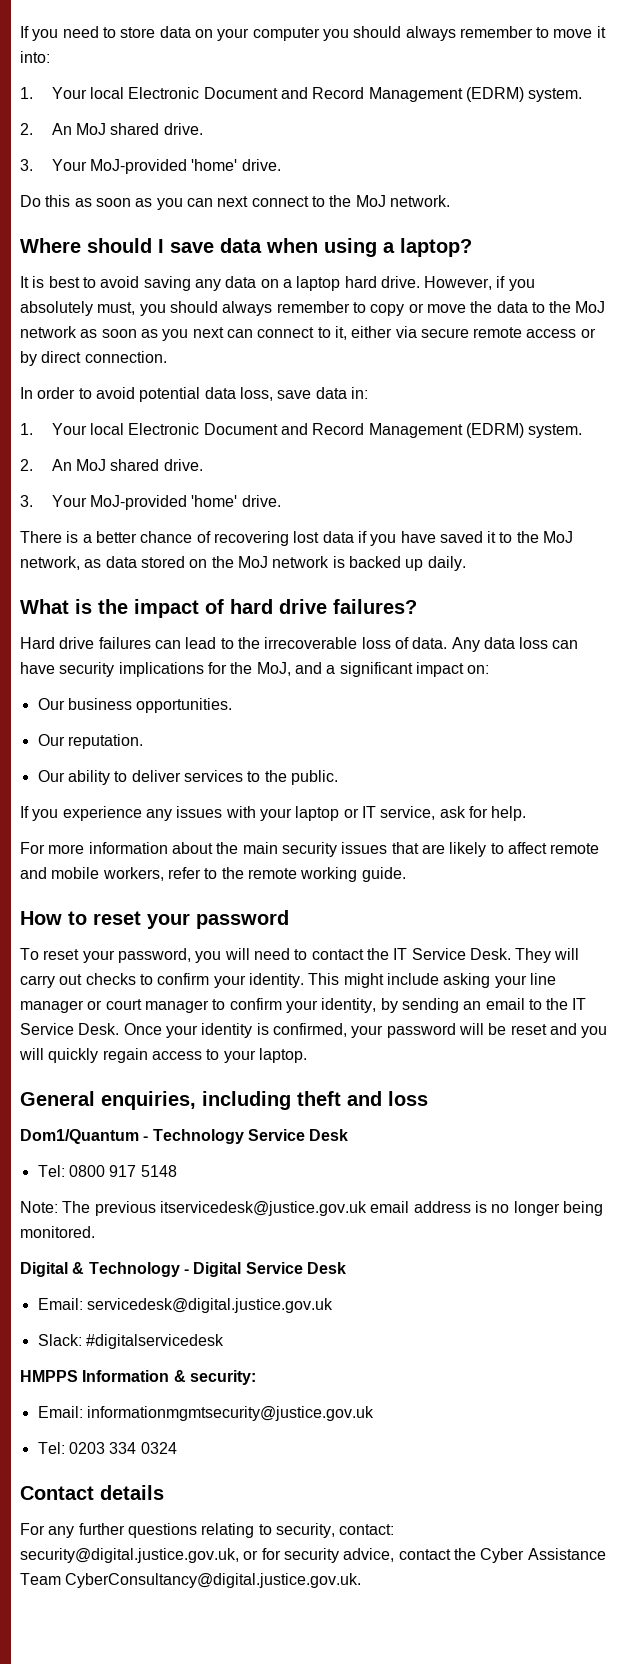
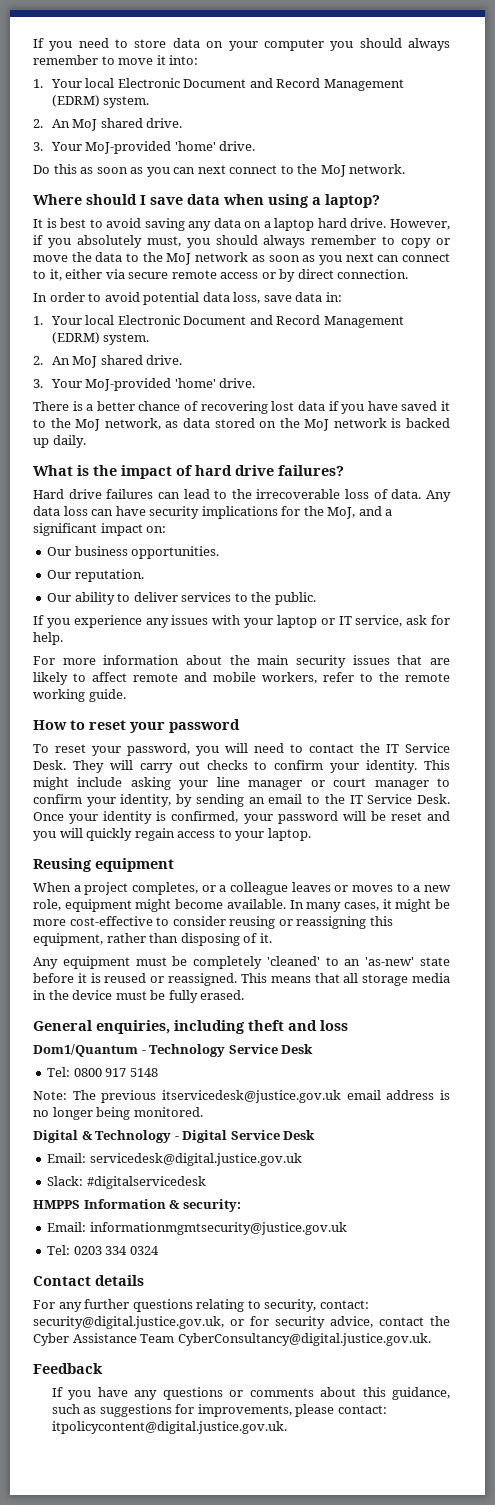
+ Reusing equipment
+ When a project completes, or a colleague leaves or moves to a new role, equipment might become available. In many cases, it might be more cost-effective to consider reusing or reassigning this equipment, rather than disposing of it.
+ Any equipment must be completely 'cleaned' to an 'as-new' state before it is reused or reassigned. This means that all storage media in the device must be fully erased.
+ Feedback
+ If you have any questions or comments about this guidance, such as suggestions for improvements, please contact: itpolicycontent@digital.justice.gov.uk.

